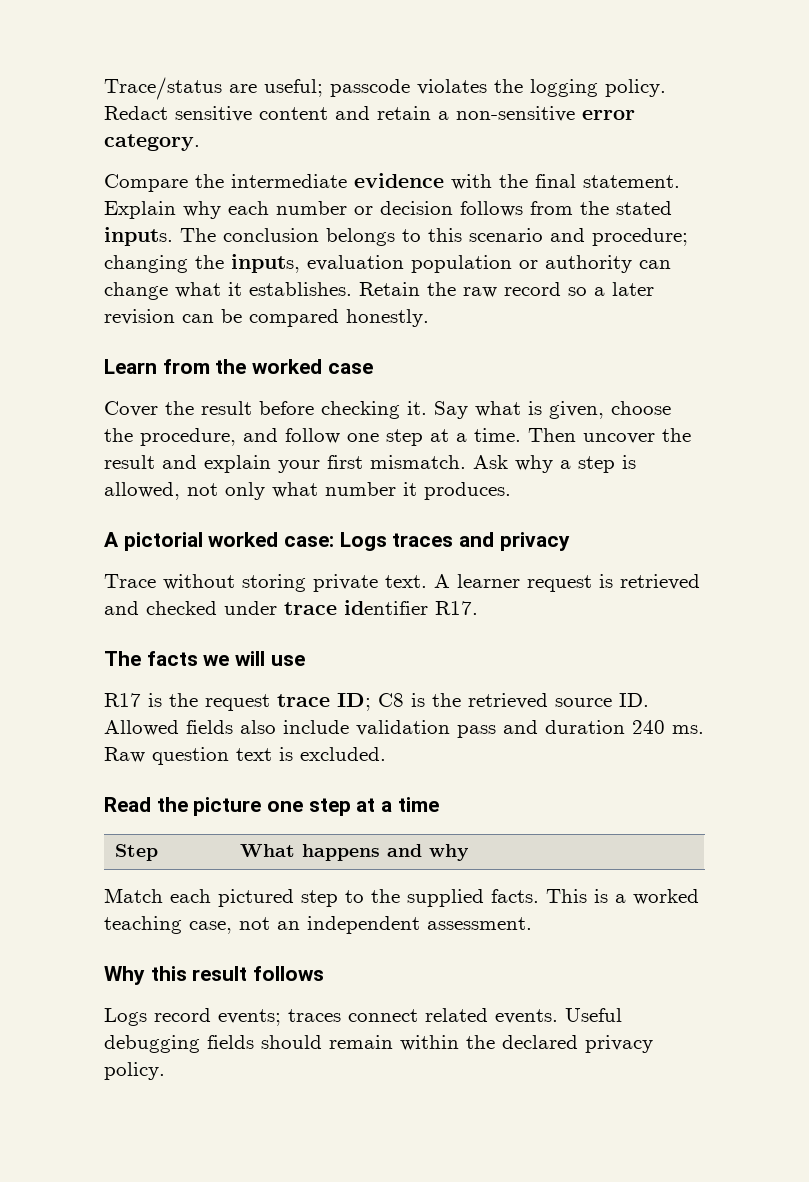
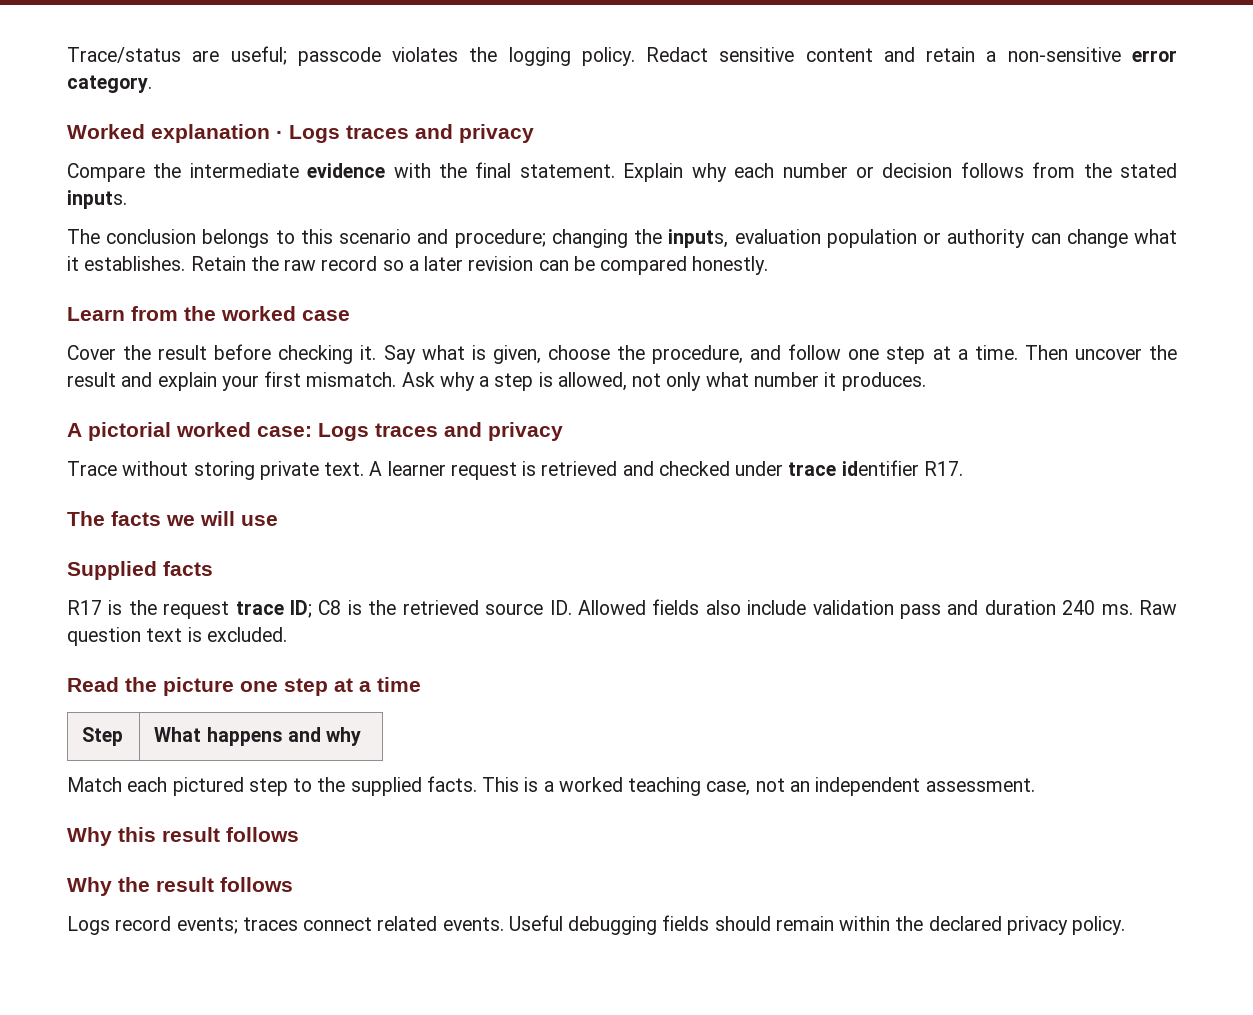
+ Worked explanation · Logs traces and privacy
- Explain why each number or decision follows from the stated inputs. The conclusion belongs to this scenario and procedure; changing the inputs, evaluation population or authority can change what it establishes.
+ Explain why each number or decision follows from the stated inputs.
+ The conclusion belongs to this scenario and procedure; changing the inputs, evaluation population or authority can change what it establishes.
+ Supplied facts
+ Why the result follows

